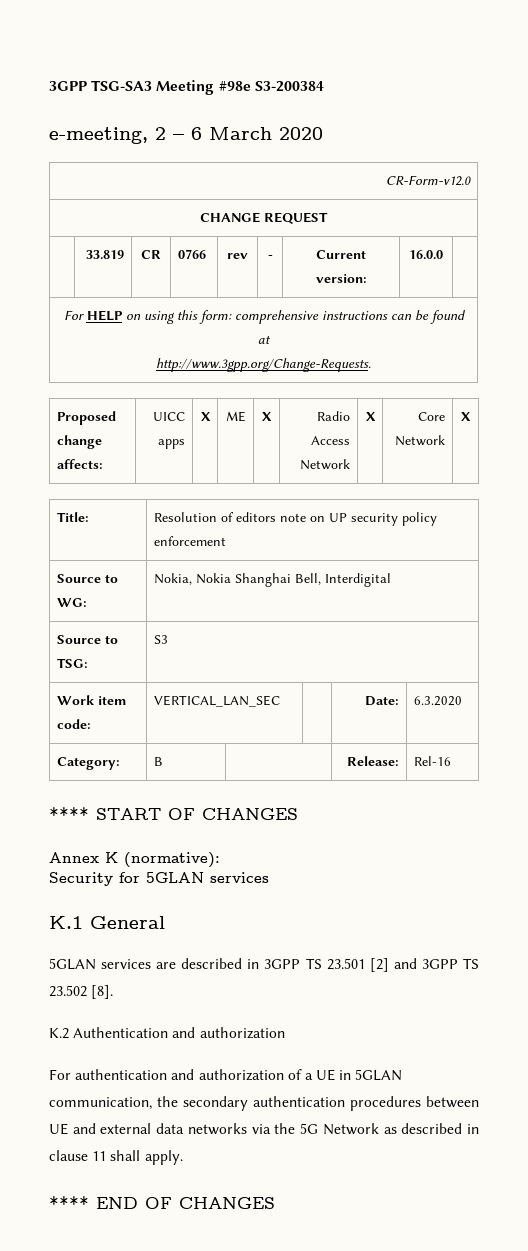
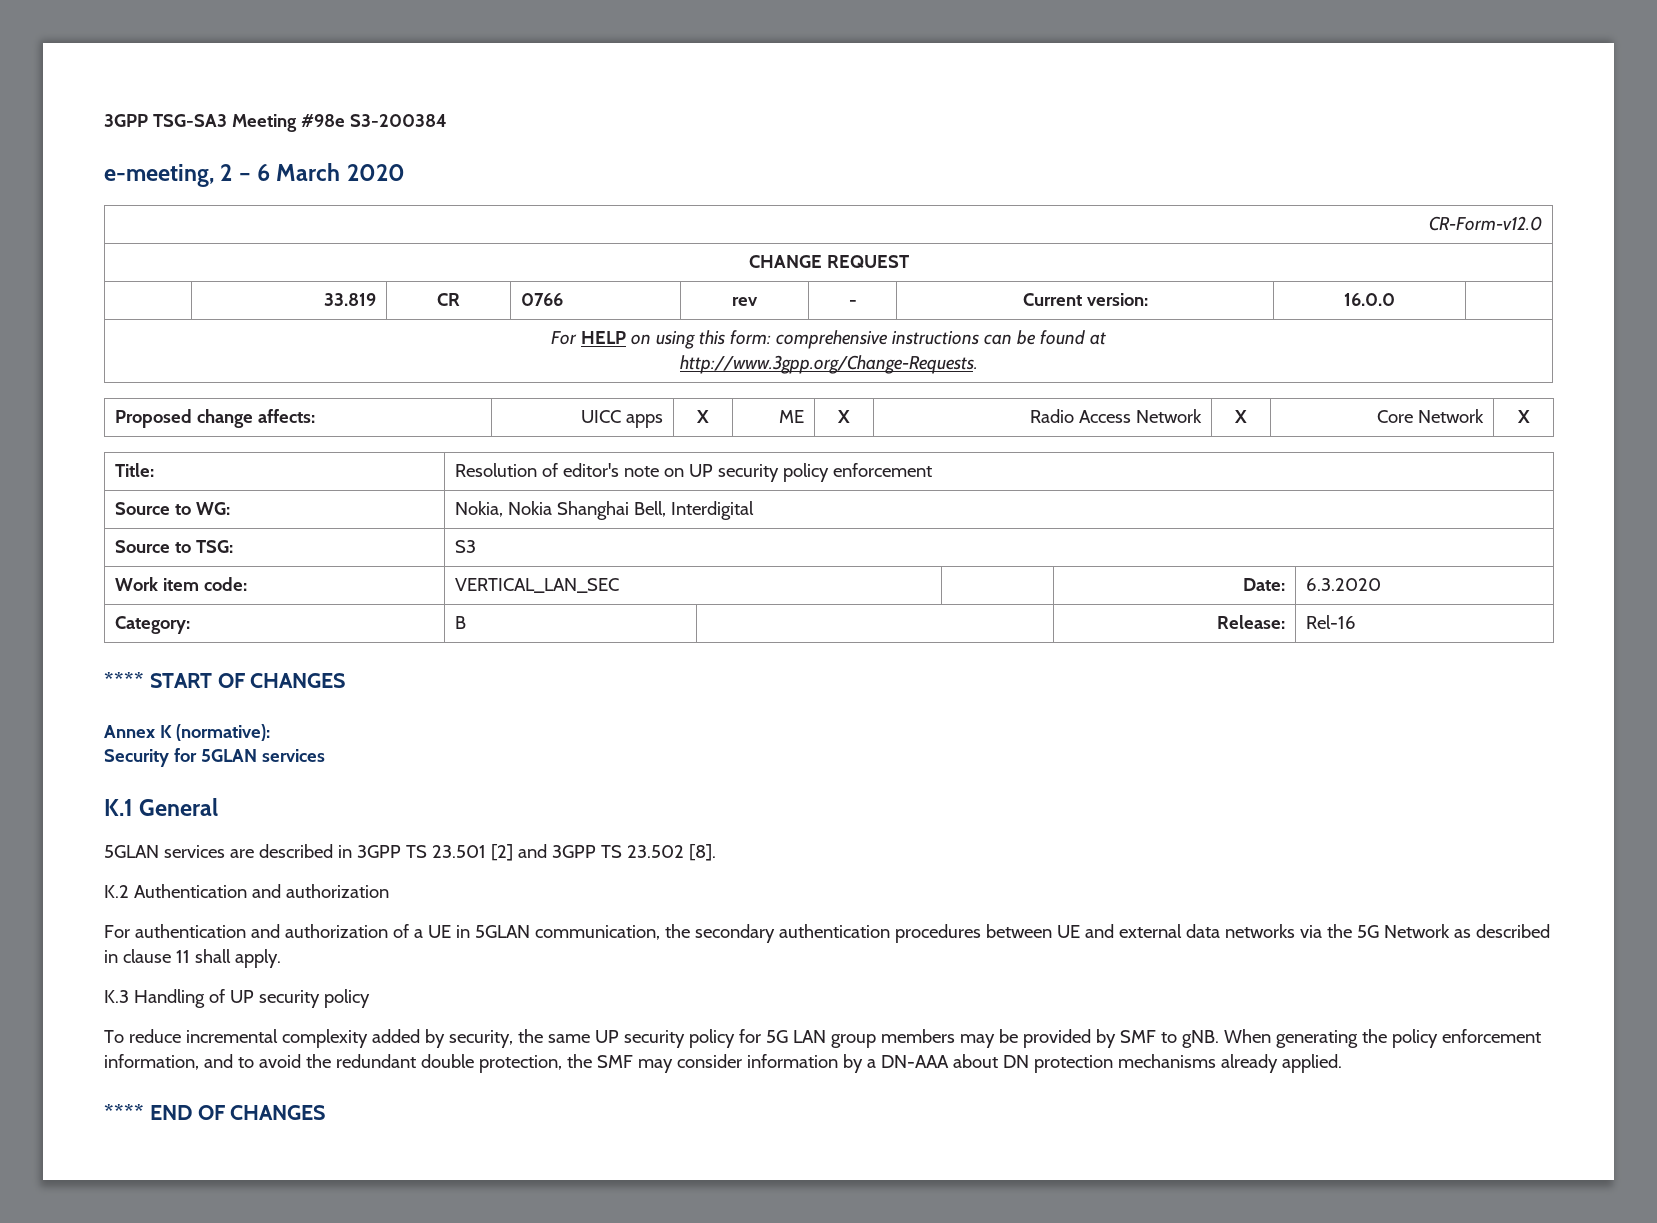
- Title: | Resolution of editors note on UP security policy enforcement
+ Title: | Resolution of editor's note on UP security policy enforcement
+ K.3 Handling of UP security policy
+ To reduce incremental complexity added by security, the same UP security policy for 5G LAN group members may be provided by SMF to gNB. When generating the policy enforcement information, and to avoid the redundant double protection, the SMF may consider information by a DN-AAA about DN protection mechanisms already applied.

